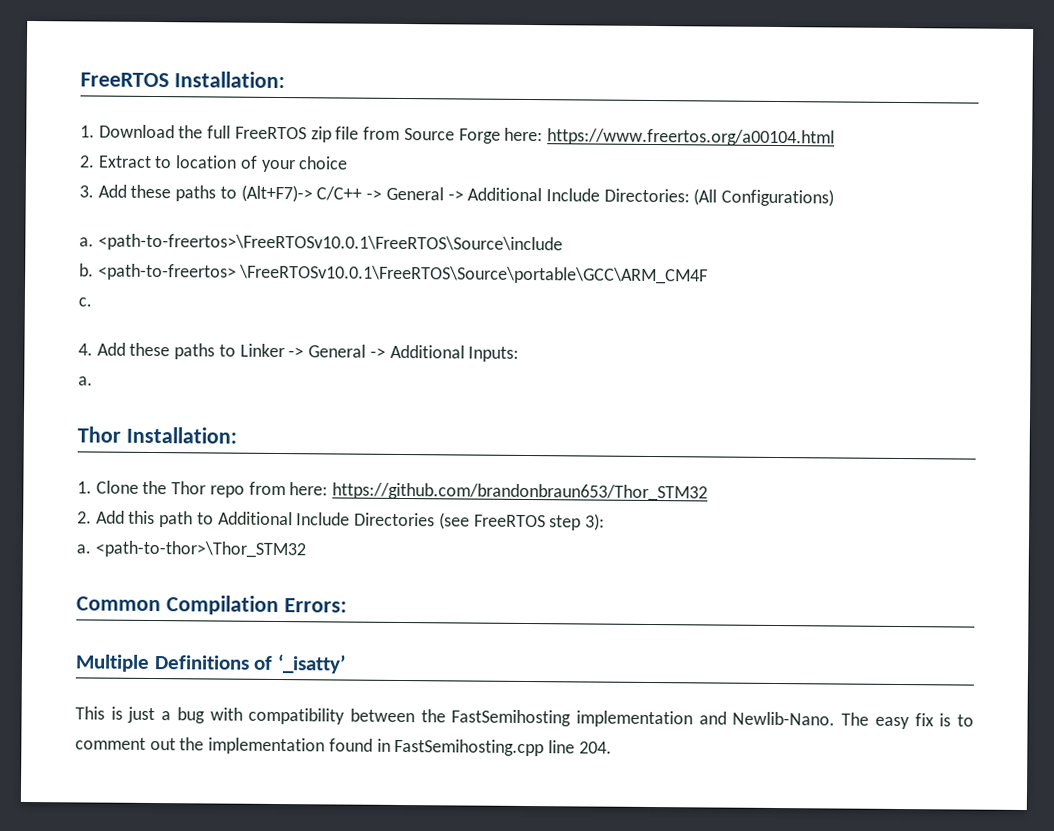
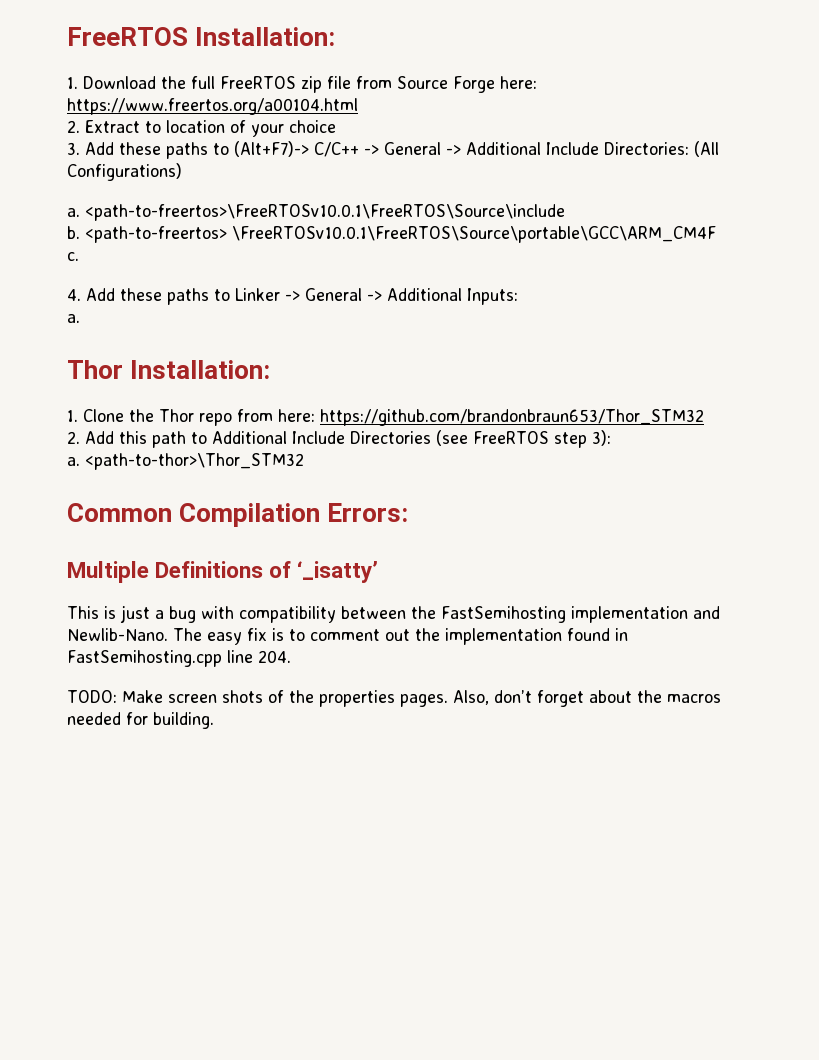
+ TODO: Make screen shots of the properties pages. Also, don’t forget about the macros needed for building.

